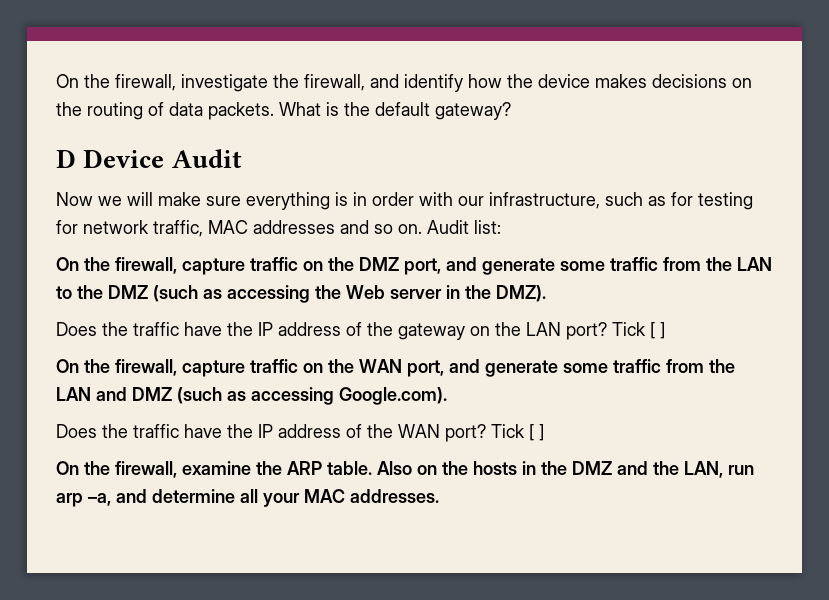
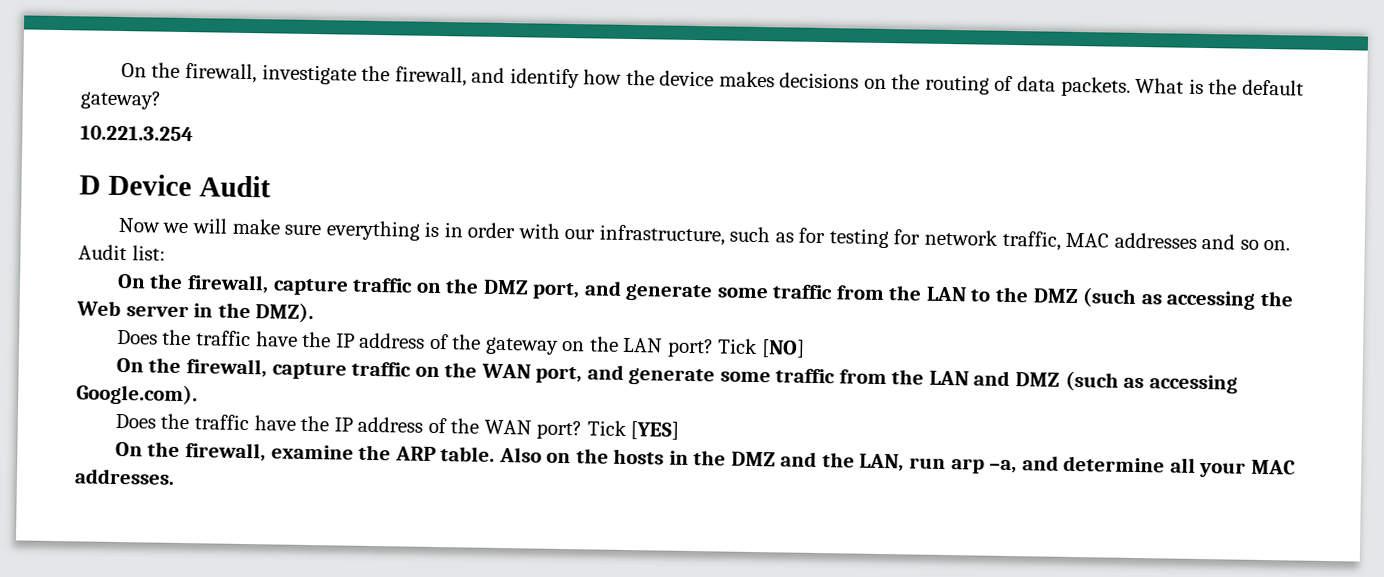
+ 10.221.3.254
- Does the traffic have the IP address of the gateway on the LAN port? Tick [ ]
+ Does the traffic have the IP address of the gateway on the LAN port? Tick [NO]
- Does the traffic have the IP address of the WAN port? Tick [ ]
+ Does the traffic have the IP address of the WAN port? Tick [YES]

